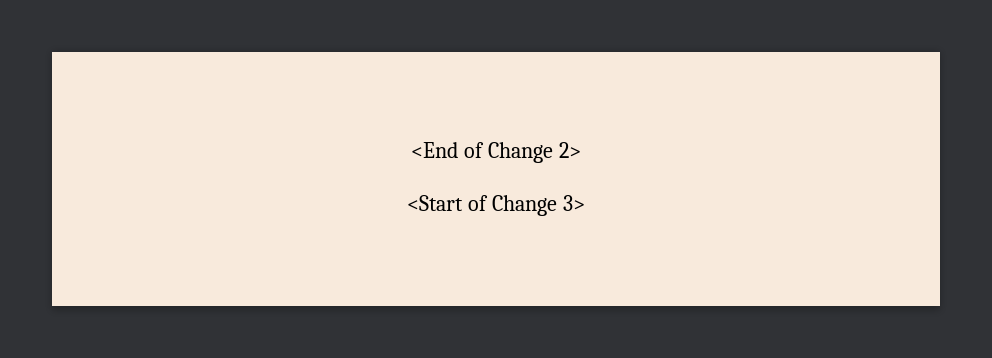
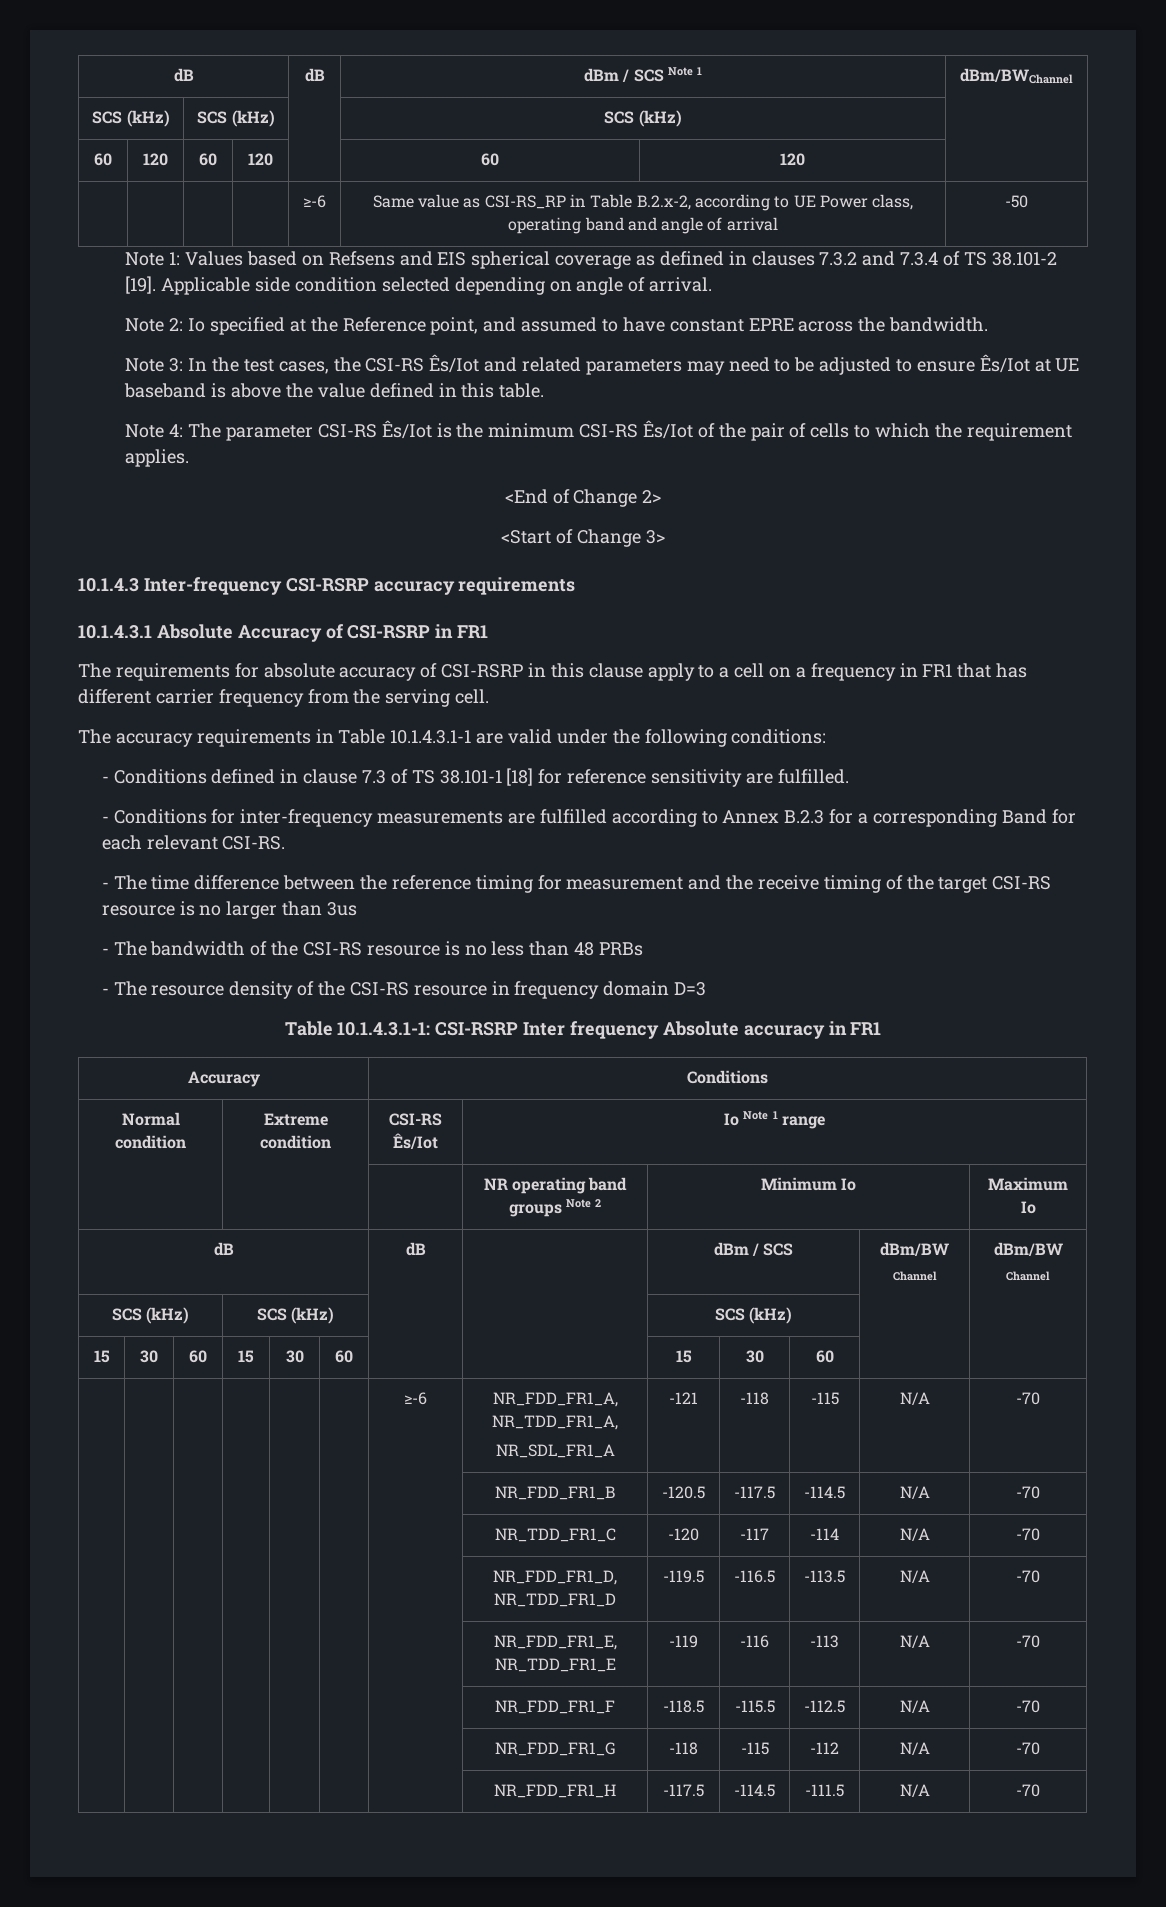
+ dB | dB | dBm / SCS Note 1 | dBm/BWChannel
+ SCS (kHz) | SCS (kHz) | | SCS (kHz) |
+ 60 | 120 | 60 | 120 | | 60 | 120 |
+ | | | | ≥-6 | Same value as CSI-RS_RP in Table B.2.x-2, according to UE Power class, operating band and angle of arrival | -50
+ Note 1: Values based on Refsens and EIS spherical coverage as defined in clauses 7.3.2 and 7.3.4 of TS 38.101-2 [19]. Applicable side condition selected depending on angle of arrival.
+ Note 2: Io specified at the Reference point, and assumed to have constant EPRE across the bandwidth.
+ Note 3: In the test cases, the CSI-RS Ês/Iot and related parameters may need to be adjusted to ensure Ês/Iot at UE baseband is above the value defined in this table.
+ Note 4: The parameter CSI-RS Ês/Iot is the minimum CSI-RS Ês/Iot of the pair of cells to which the requirement applies.
+ 10.1.4.3 Inter-frequency CSI-RSRP accuracy requirements
+ 10.1.4.3.1 Absolute Accuracy of CSI-RSRP in FR1
+ The requirements for absolute accuracy of CSI-RSRP in this clause apply to a cell on a frequency in FR1 that has different carrier frequency from the serving cell.
+ The accuracy requirements in Table 10.1.4.3.1-1 are valid under the following conditions:
+ - Conditions defined in clause 7.3 of TS 38.101-1 [18] for reference sensitivity are fulfilled.
+ - Conditions for inter-frequency measurements are fulfilled according to Annex B.2.3 for a corresponding Band for each relevant CSI-RS.
+ - The time difference between the reference timing for measurement and the receive timing of the target CSI-RS resource is no larger than 3us
+ - The bandwidth of the CSI-RS resource is no less than 48 PRBs
+ - The resource density of the CSI-RS resource in frequency domain D=3
+ Table 10.1.4.3.1-1: CSI-RSRP Inter frequency Absolute accuracy in FR1
+ Accuracy | Conditions
+ Normal condition | Extreme condition | CSI-RS Ês/Iot | Io Note 1 range
+ | | | NR operating band groups Note 2 | Minimum Io | Maximum Io
+ dB | dB | | dBm / SCS | dBm/BW Channel | dBm/BW Channel
+ SCS (kHz) | SCS (kHz) | | | SCS (kHz) | |
+ 15 | 30 | 60 | 15 | 30 | 60 | | | 15 | 30 | 60 | |
+ | | | | | | ≥-6 | NR_FDD_FR1_A, NR_TDD_FR1_A,
+ NR_SDL_FR1_A | -121 | -118 | -115 | N/A | -70
+ | | | | | | | NR_FDD_FR1_B | -120.5 | -117.5 | -114.5 | N/A | -70
+ | | | | | | | NR_TDD_FR1_C | -120 | -117 | -114 | N/A | -70
+ | | | | | | | NR_FDD_FR1_D, NR_TDD_FR1_D | -119.5 | -116.5 | -113.5 | N/A | -70
+ | | | | | | | NR_FDD_FR1_E, NR_TDD_FR1_E | -119 | -116 | -113 | N/A | -70
+ | | | | | | | NR_FDD_FR1_F | -118.5 | -115.5 | -112.5 | N/A | -70
+ | | | | | | | NR_FDD_FR1_G | -118 | -115 | -112 | N/A | -70
+ | | | | | | | NR_FDD_FR1_H | -117.5 | -114.5 | -111.5 | N/A | -70

